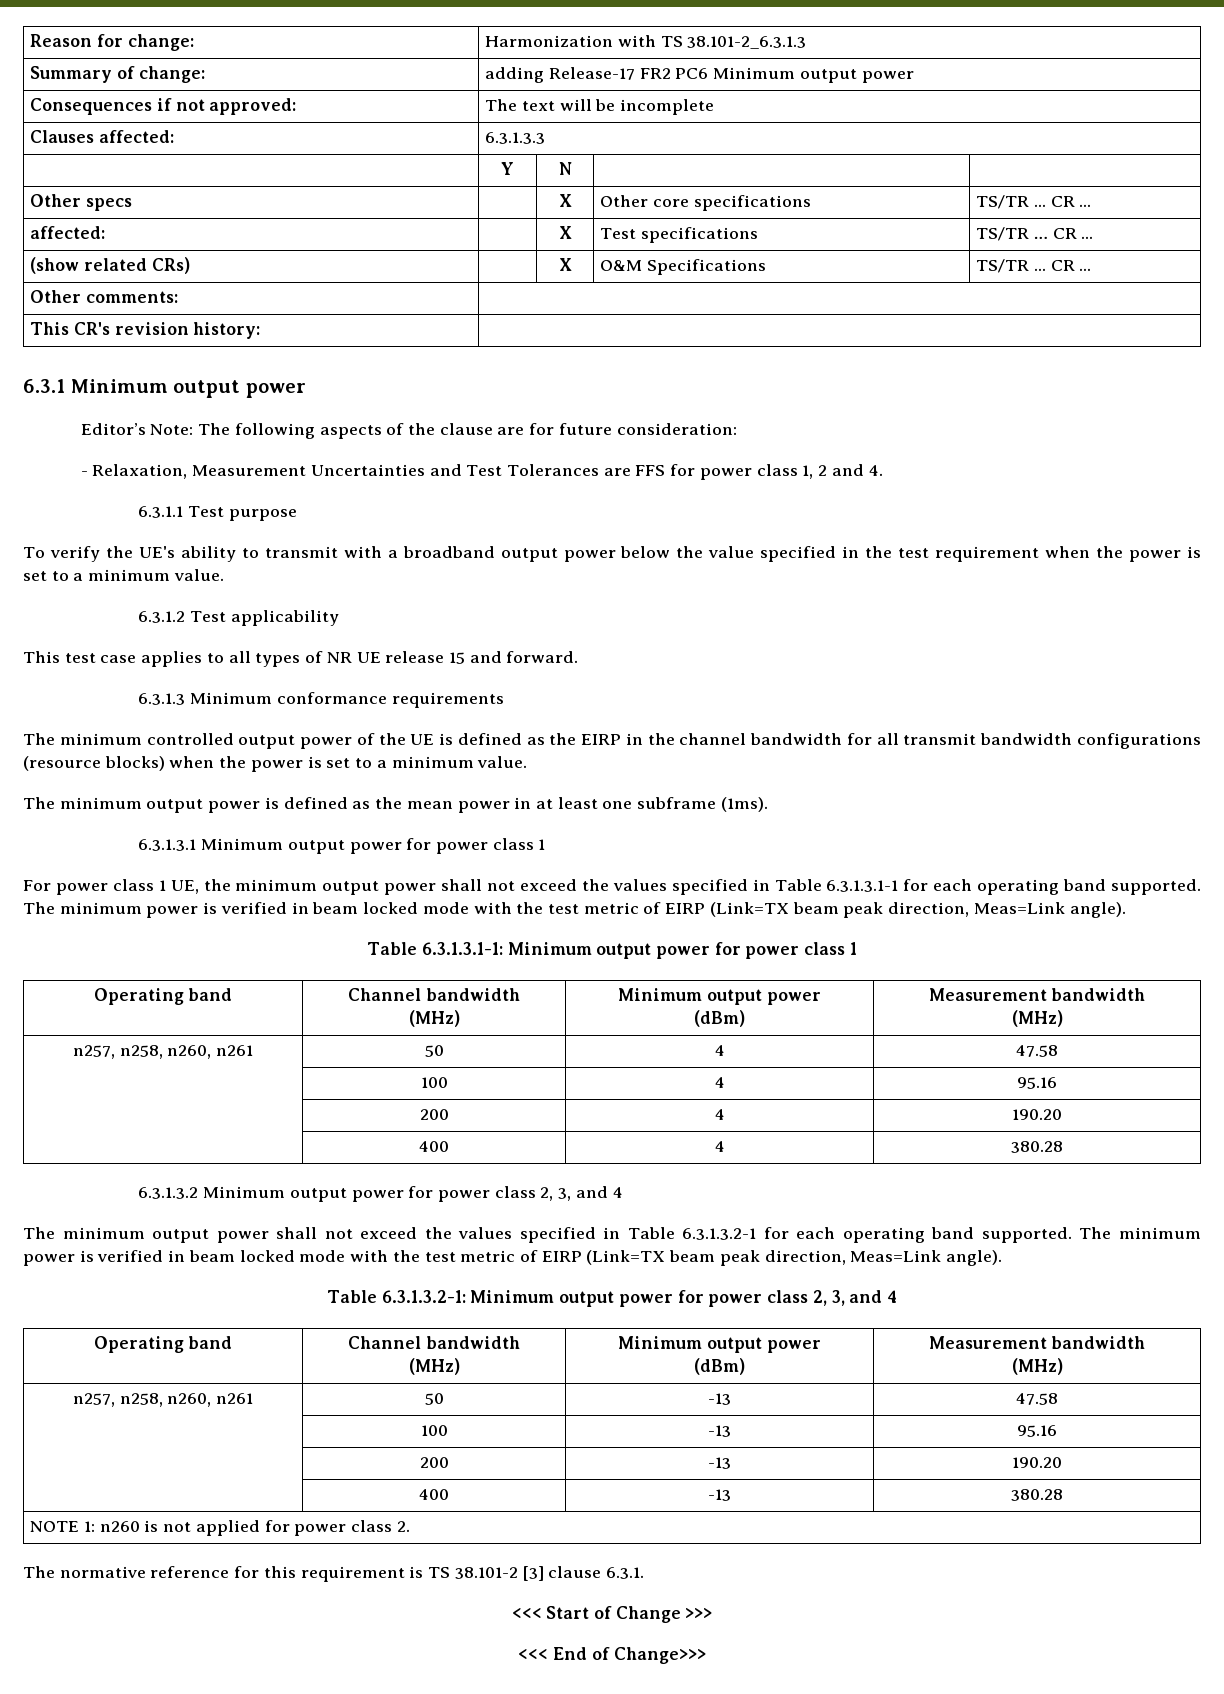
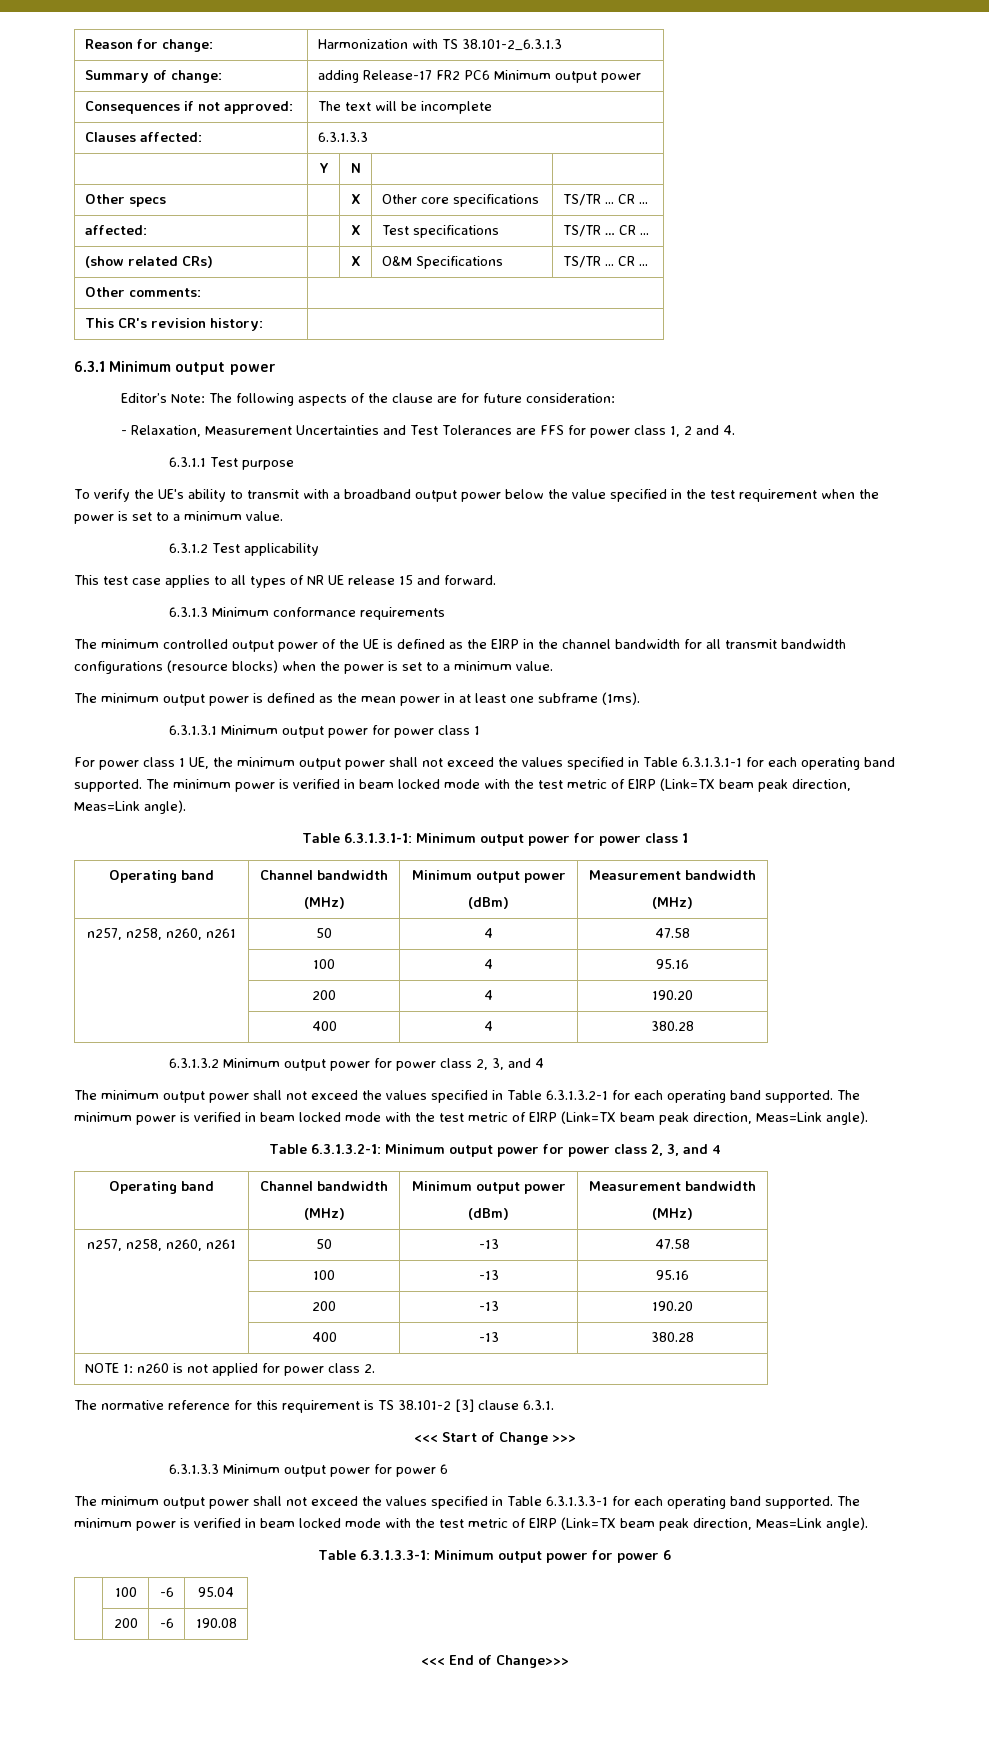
+ 6.3.1.3.3 Minimum output power for power 6
+ The minimum output power shall not exceed the values specified in Table 6.3.1.3.3-1 for each operating band supported. The minimum power is verified in beam locked mode with the test metric of EIRP (Link=TX beam peak direction, Meas=Link angle).
+ Table 6.3.1.3.3-1: Minimum output power for power 6
+ | 100 | -6 | 95.04
+ | 200 | -6 | 190.08

